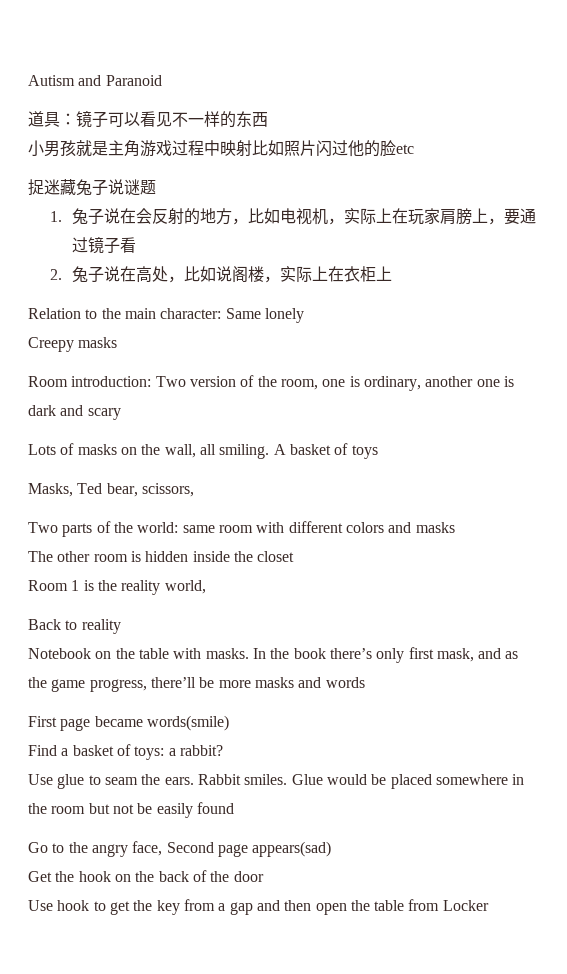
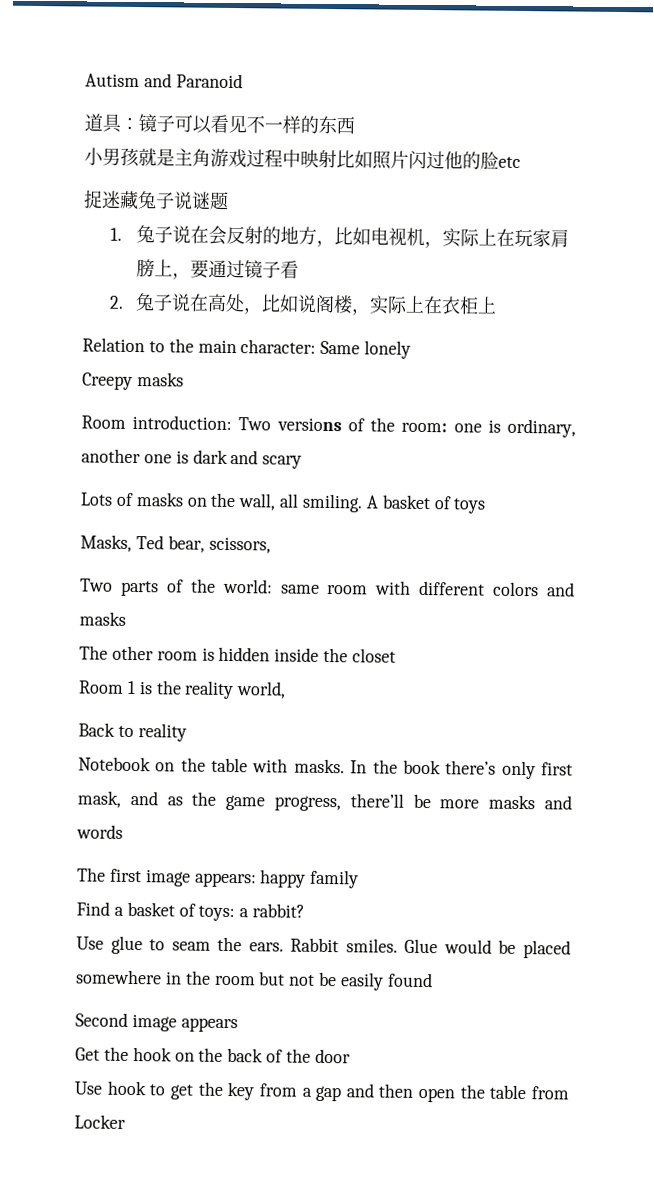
- Room introduction: Two version of the room, one is ordinary, another one is dark and scary
+ Room introduction: Two versions of the room: one is ordinary, another one is dark and scary
- First page became words(smile)
+ The first image appears: happy family
- Go to the angry face, Second page appears(sad)
+ Second image appears

